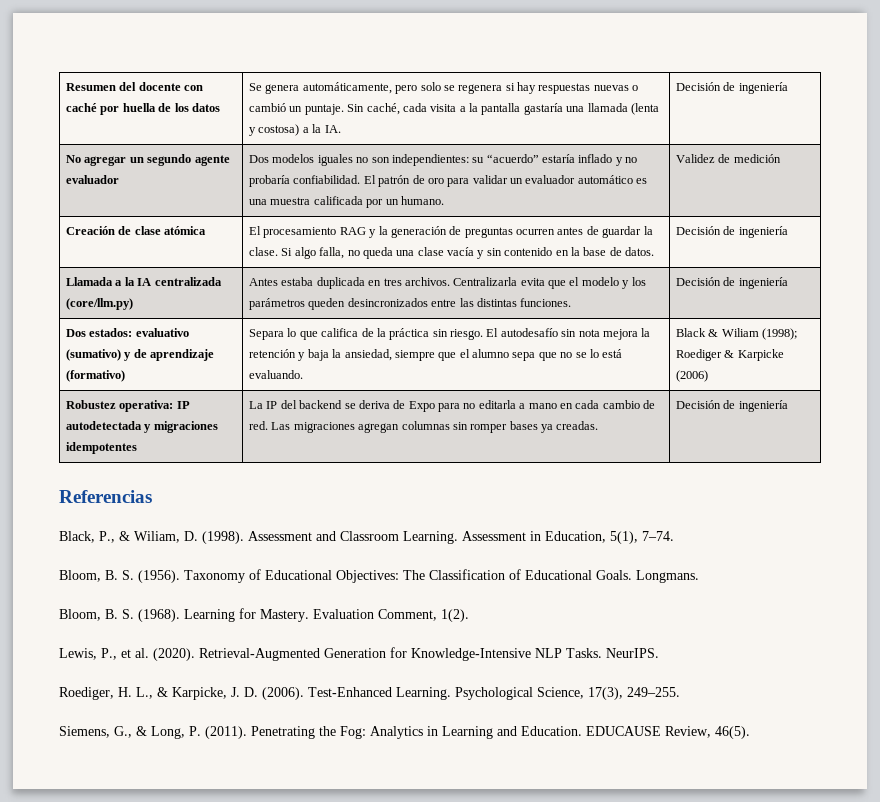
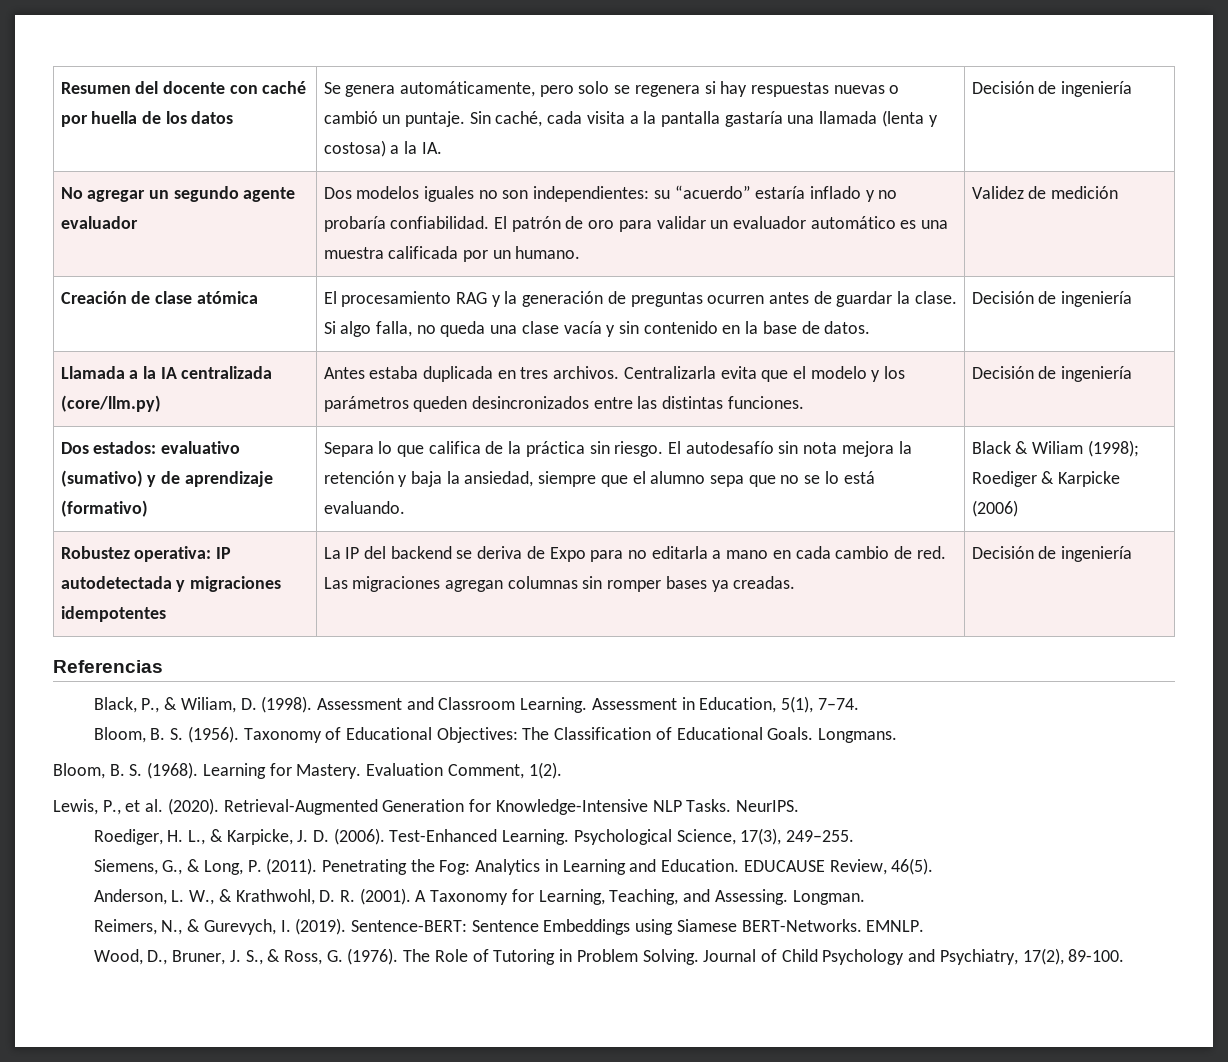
+ Anderson, L. W., & Krathwohl, D. R. (2001). A Taxonomy for Learning, Teaching, and Assessing. Longman.
+ Reimers, N., & Gurevych, I. (2019). Sentence-BERT: Sentence Embeddings using Siamese BERT-Networks. EMNLP.
+ Wood, D., Bruner, J. S., & Ross, G. (1976). The Role of Tutoring in Problem Solving. Journal of Child Psychology and Psychiatry, 17(2), 89-100.

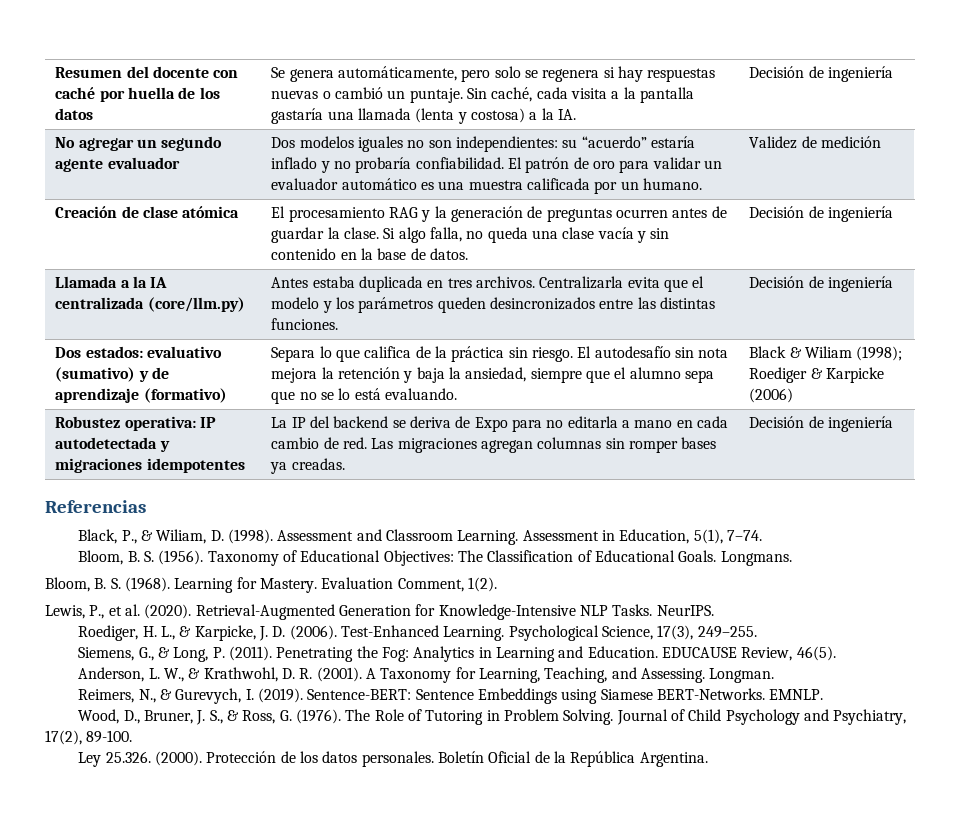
+ Ley 25.326. (2000). Protección de los datos personales. Boletín Oficial de la República Argentina.

